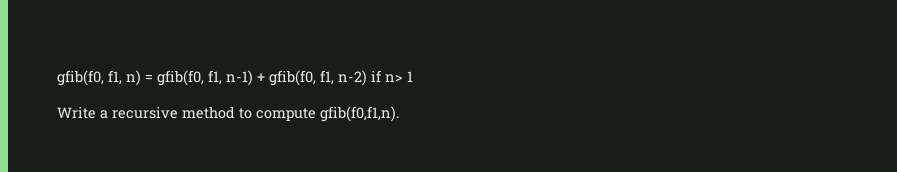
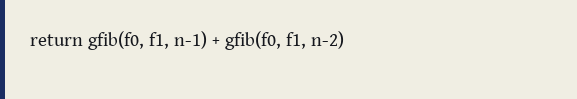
- gfib(f0, f1, n) = gfib(f0, f1, n-1) + gfib(f0, f1, n-2) if n> 1
- Write a recursive method to compute gfib(f0,f1,n).
+ return gfib(f0, f1, n-1) + gfib(f0, f1, n-2)

